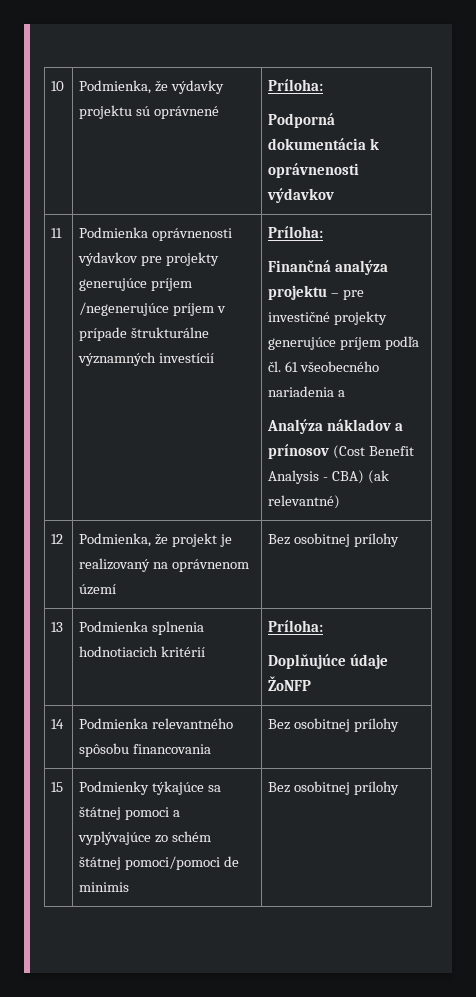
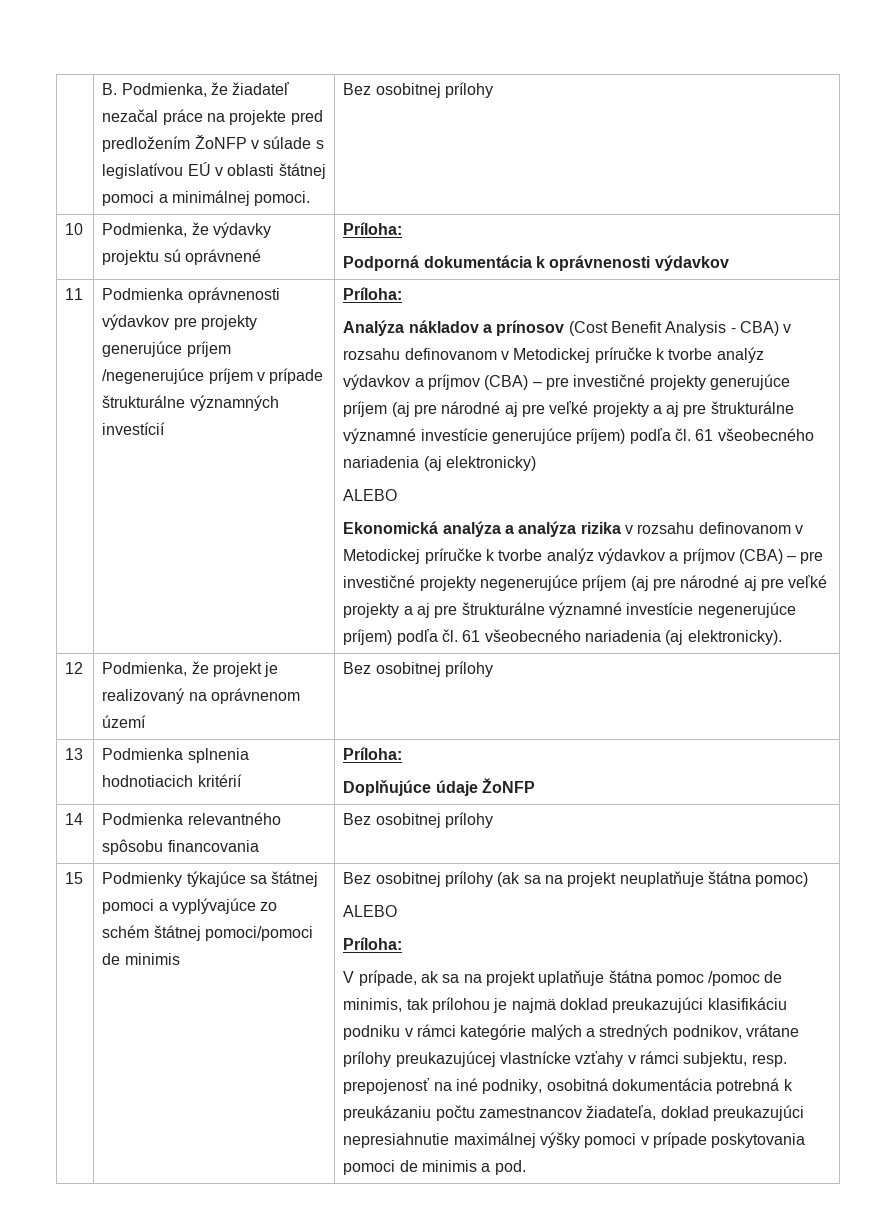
+ | B. Podmienka, že žiadateľ nezačal práce na projekte pred predložením ŽoNFP v súlade s legislatívou EÚ v oblasti štátnej pomoci a minimálnej pomoci. | Bez osobitnej prílohy
- Finančná analýza projektu – pre investičné projekty generujúce príjem podľa čl. 61 všeobecného nariadenia a
- Analýza nákladov a prínosov (Cost Benefit Analysis - CBA) (ak relevantné)
+ Analýza nákladov a prínosov (Cost Benefit Analysis - CBA) v rozsahu definovanom v Metodickej príručke k tvorbe analýz výdavkov a príjmov (CBA) – pre investičné projekty generujúce príjem (aj pre národné aj pre veľké projekty a aj pre štrukturálne významné investície generujúce príjem) podľa čl. 61 všeobecného nariadenia (aj elektronicky)
+ ALEBO
+ Ekonomická analýza a analýza rizika v rozsahu definovanom v Metodickej príručke k tvorbe analýz výdavkov a príjmov (CBA) – pre investičné projekty negenerujúce príjem (aj pre národné aj pre veľké projekty a aj pre štrukturálne významné investície negenerujúce príjem) podľa čl. 61 všeobecného nariadenia (aj elektronicky).
- Podmienky týkajúce sa štátnej pomoci a vyplývajúce zo schém štátnej pomoci/pomoci de minimis | Bez osobitnej prílohy
+ Podmienky týkajúce sa štátnej pomoci a vyplývajúce zo schém štátnej pomoci/pomoci de minimis | Bez osobitnej prílohy (ak sa na projekt neuplatňuje štátna pomoc)
+ ALEBO
+ Príloha:
+ V prípade, ak sa na projekt uplatňuje štátna pomoc /pomoc de minimis, tak prílohou je najmä doklad preukazujúci klasifikáciu podniku v rámci kategórie malých a stredných podnikov, vrátane prílohy preukazujúcej vlastnícke vzťahy v rámci subjektu, resp. prepojenosť na iné podniky, osobitná dokumentácia potrebná k preukázaniu počtu zamestnancov žiadateľa, doklad preukazujúci nepresiahnutie maximálnej výšky pomoci v prípade poskytovania pomoci de minimis a pod.

